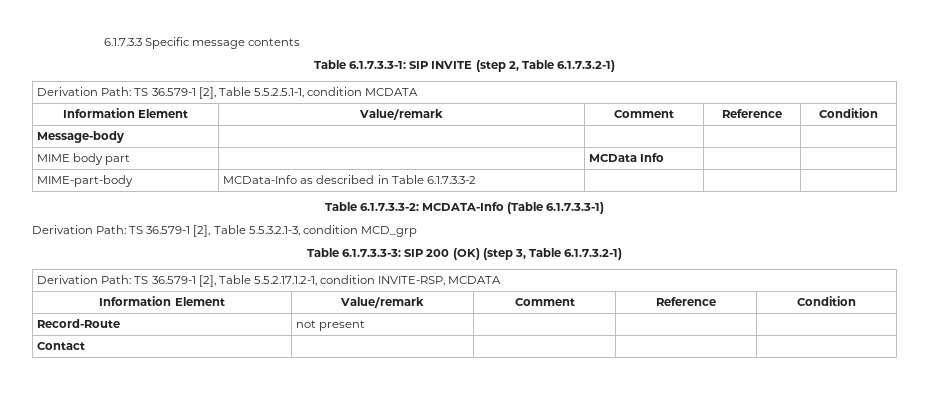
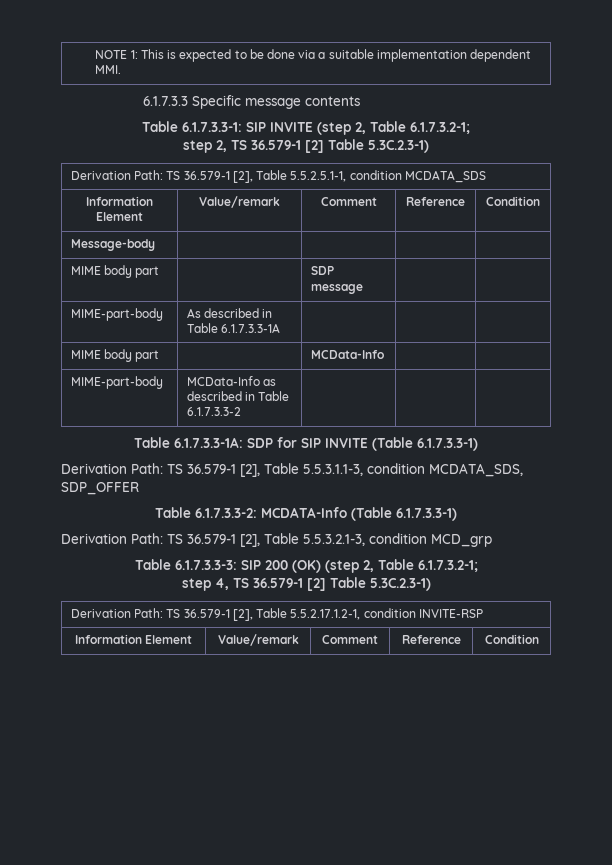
+ NOTE 1: This is expected to be done via a suitable implementation dependent MMI.
- Table 6.1.7.3.3-1: SIP INVITE (step 2, Table 6.1.7.3.2-1)
+ Table 6.1.7.3.3-1: SIP INVITE (step 2, Table 6.1.7.3.2-1;
+ step 2, TS 36.579-1 [2] Table 5.3C.2.3-1)
- Derivation Path: TS 36.579-1 [2], Table 5.5.2.5.1-1, condition MCDATA
+ Derivation Path: TS 36.579-1 [2], Table 5.5.2.5.1-1, condition MCDATA_SDS
- MIME body part | | MCData Info | |
+ MIME body part | | SDP message | |
+ MIME-part-body | As described in Table 6.1.7.3.3-1A | | |
+ MIME body part | | MCData-Info | |
+ Table 6.1.7.3.3-1A: SDP for SIP INVITE (Table 6.1.7.3.3-1)
+ Derivation Path: TS 36.579-1 [2], Table 5.5.3.1.1-3, condition MCDATA_SDS, SDP_OFFER
- Table 6.1.7.3.3-3: SIP 200 (OK) (step 3, Table 6.1.7.3.2-1)
+ Table 6.1.7.3.3-3: SIP 200 (OK) (step 2, Table 6.1.7.3.2-1;
+ step 4, TS 36.579-1 [2] Table 5.3C.2.3-1)
- Derivation Path: TS 36.579-1 [2], Table 5.5.2.17.1.2-1, condition INVITE-RSP, MCDATA
+ Derivation Path: TS 36.579-1 [2], Table 5.5.2.17.1.2-1, condition INVITE-RSP
  Information Element | Value/remark | Comment | Reference | Condition
- Record-Route | not present | | |
- Contact | | | |

